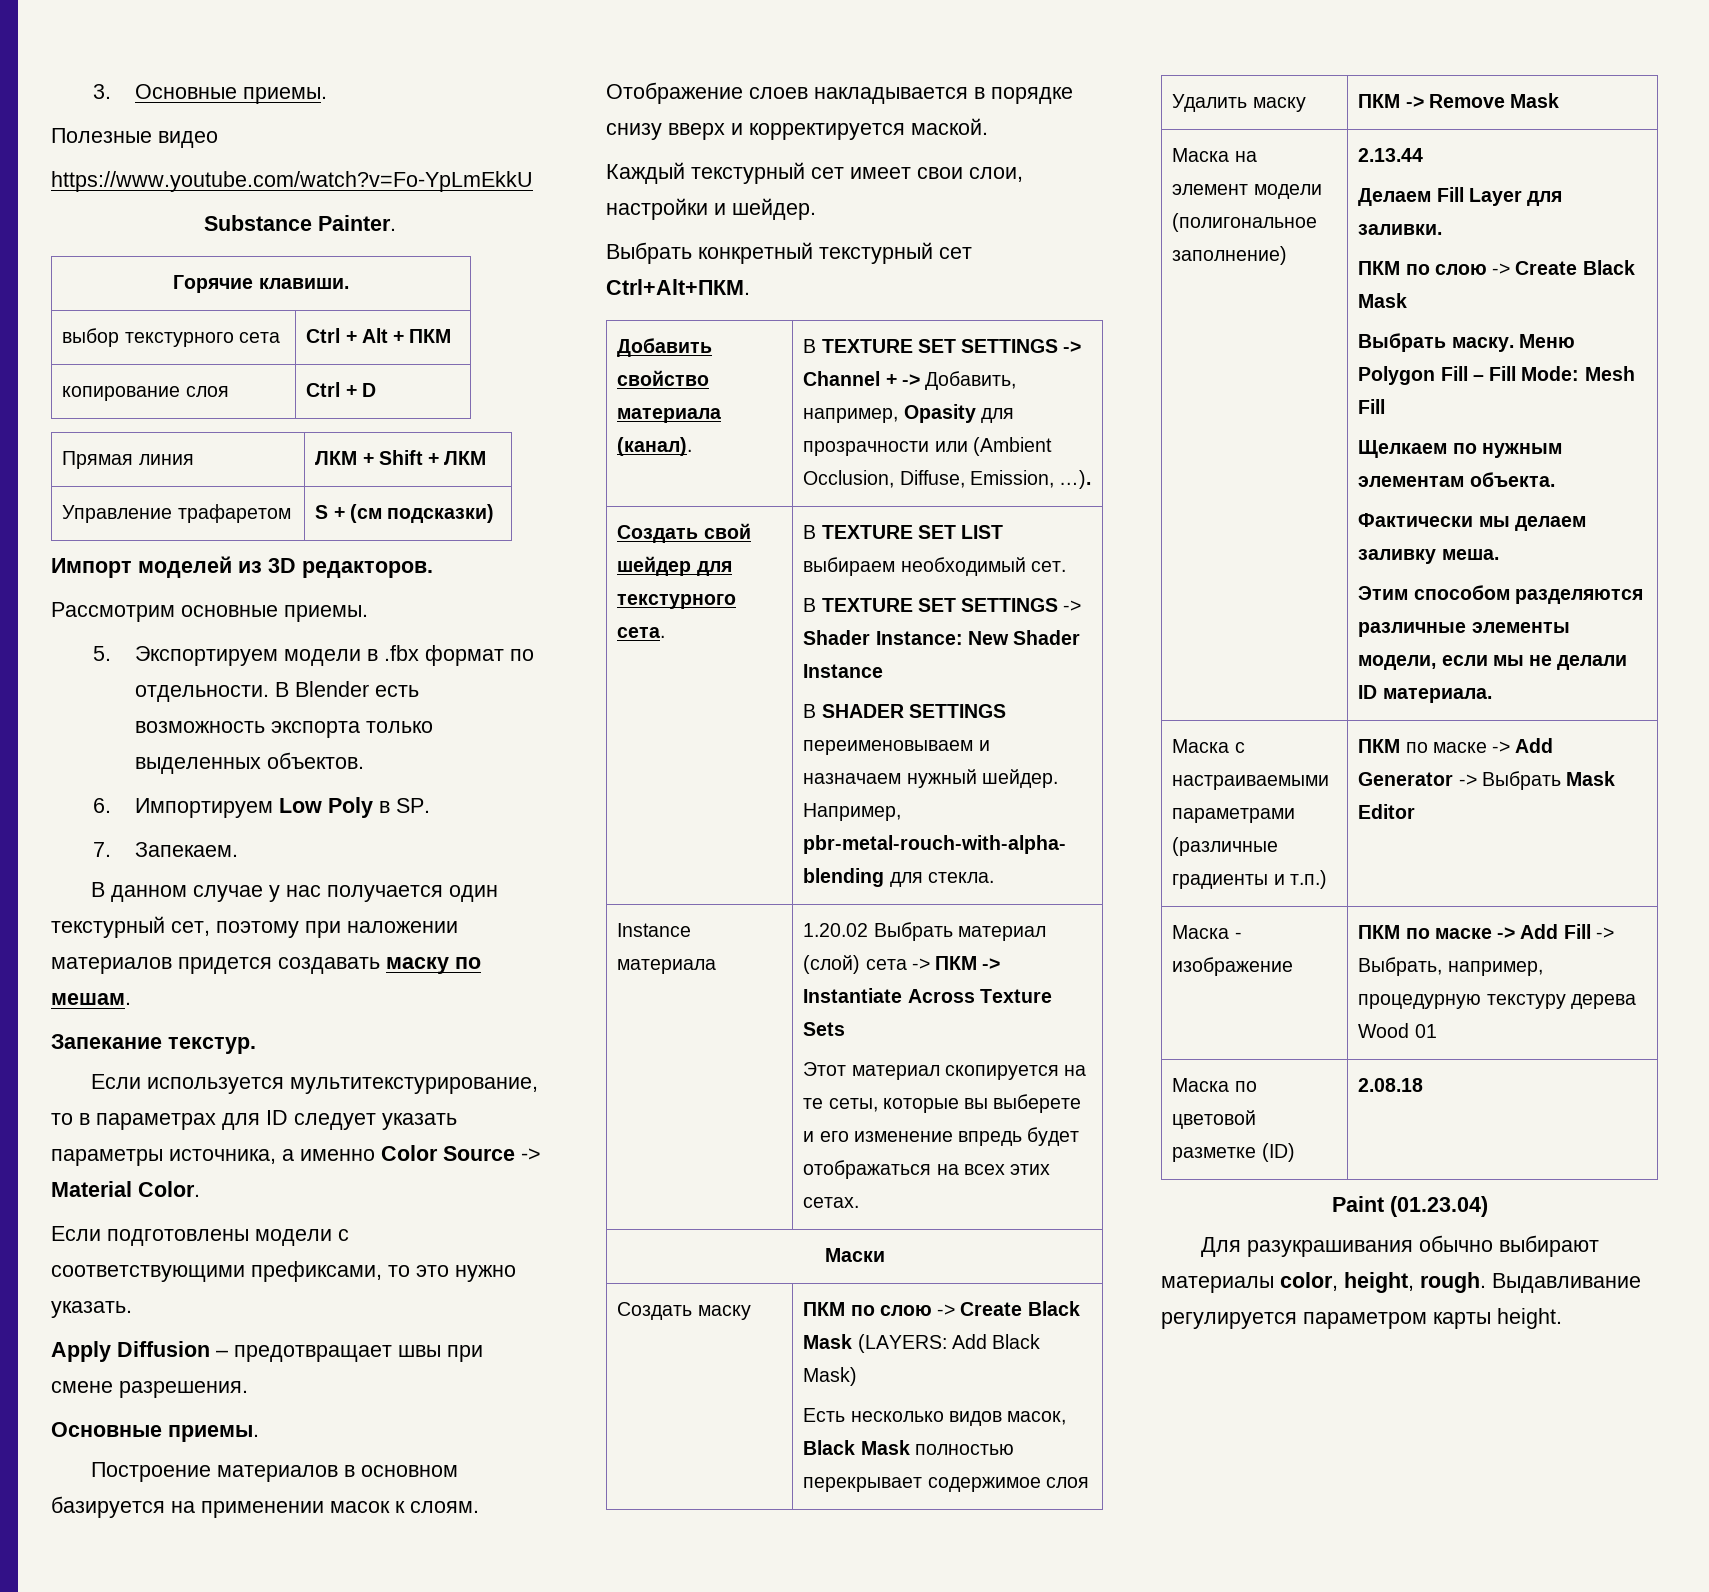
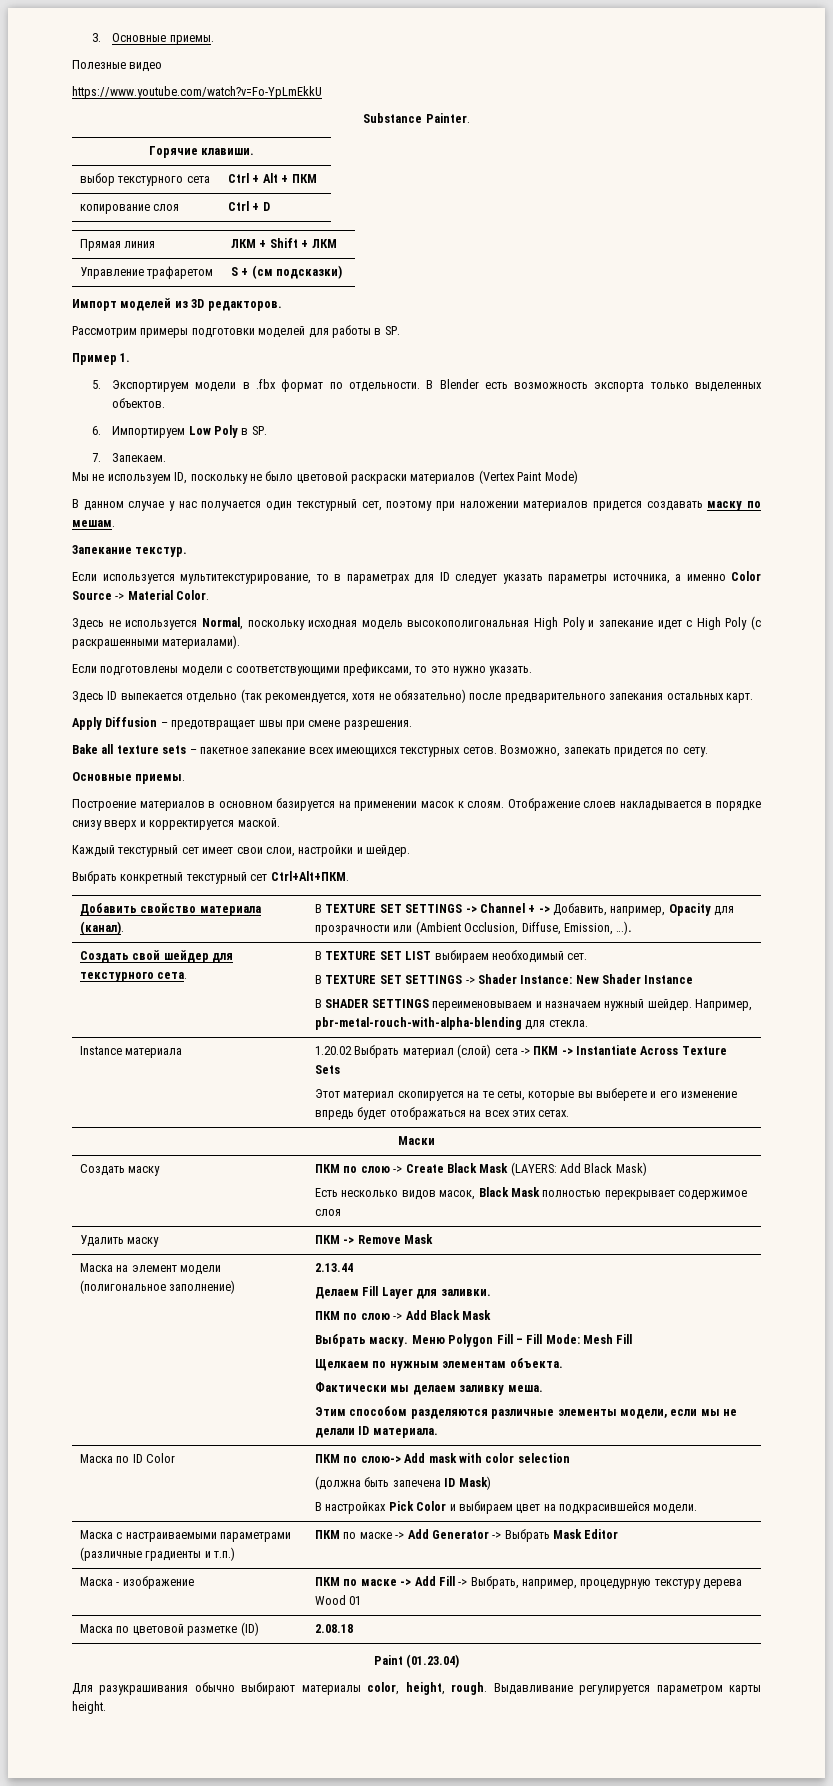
- Рассмотрим основные приемы.
+ Рассмотрим примеры подготовки моделей для работы в SP.
+ Пример 1.
+ Мы не используем ID, поскольку не было цветовой раскраски материалов (Vertex Paint Mode)
+ Здесь не используется Normal, поскольку исходная модель высокополигональная High Poly и запекание идет с High Poly (с раскрашенными материалами).
+ Здесь ID выпекается отдельно (так рекомендуется, хотя не обязательно) после предварительного запекания остальных карт.
+ Bake all texture sets – пакетное запекание всех имеющихся текстурных сетов. Возможно, запекать придется по сету.
- Добавить свойство материала (канал). | В TEXTURE SET SETTINGS -> Channel + -> Добавить, например, Opasity для прозрачности или (Ambient Occlusion, Diffuse, Emission, …).
+ Добавить свойство материала (канал). | В TEXTURE SET SETTINGS -> Channel + -> Добавить, например, Opacity для прозрачности или (Ambient Occlusion, Diffuse, Emission, …).
  Делаем Fill Layer для заливки.
- ПКМ по слою -> Create Black Mask
+ ПКМ по слою -> Add Black Mask
+ Маска по ID Color | ПКМ по слою-> Add mask with color selection
+ (должна быть запечена ID Mask)
+ В настройках Pick Color и выбираем цвет на подкрасившейся модели.

